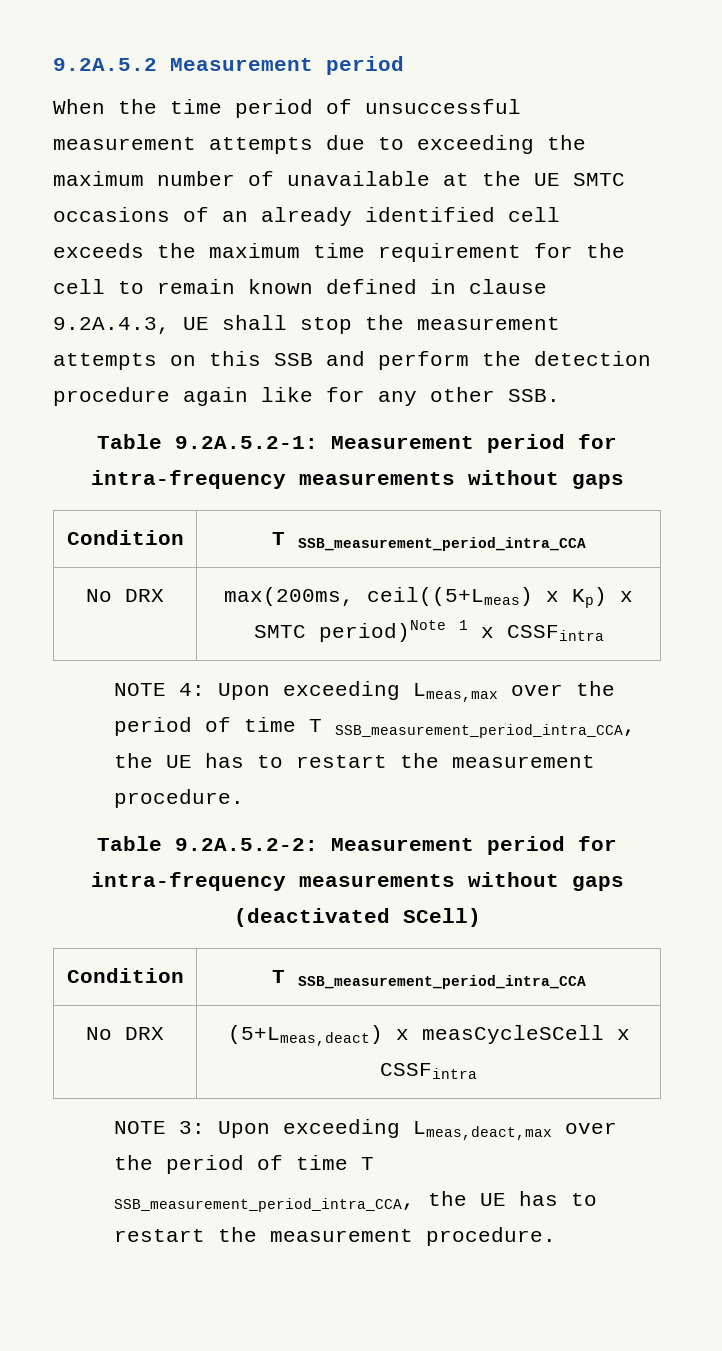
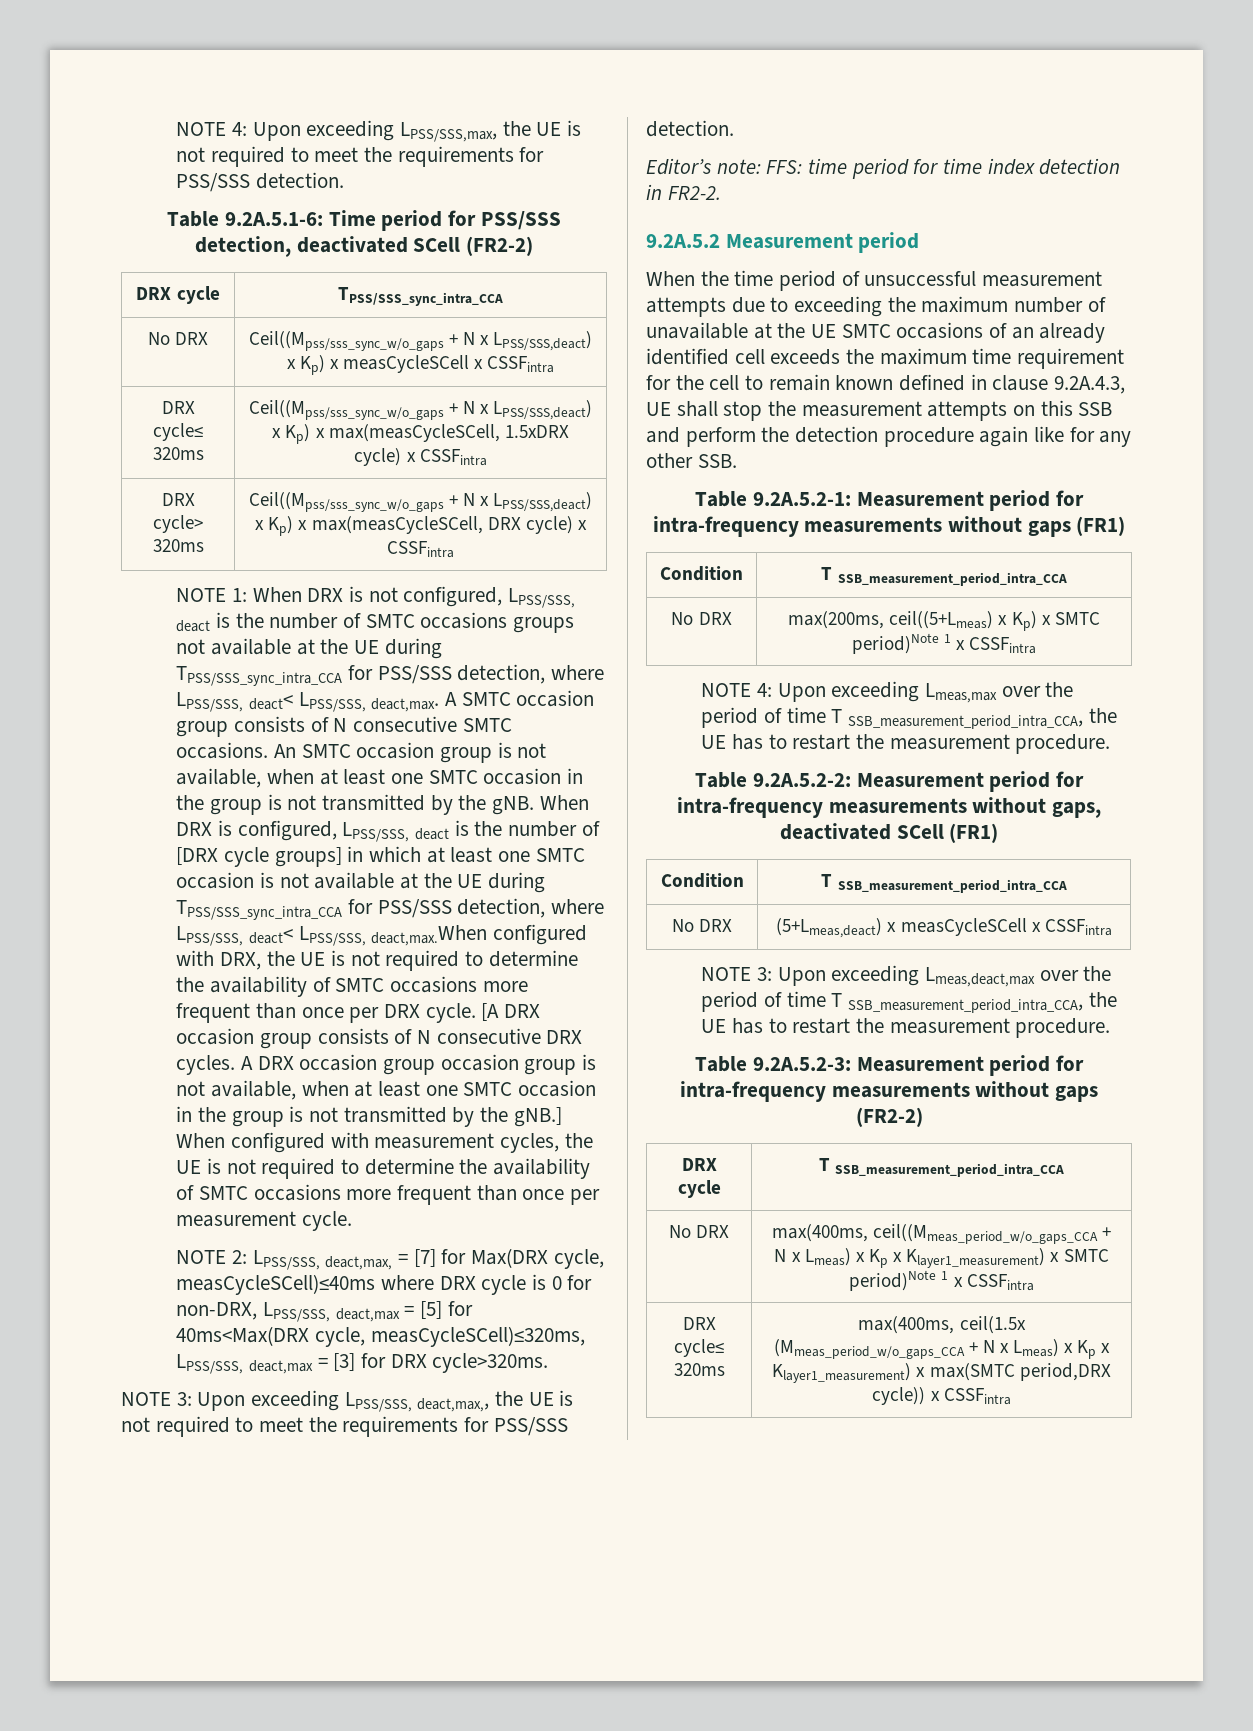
+ NOTE 4: Upon exceeding LPSS/SSS,max, the UE is not required to meet the requirements for PSS/SSS detection.
+ Table 9.2A.5.1-6: Time period for PSS/SSS detection, deactivated SCell (FR2-2)
+ DRX cycle | TPSS/SSS_sync_intra_CCA
+ No DRX | Ceil((Mpss/sss_sync_w/o_gaps + N x LPSS/SSS,deact) x Kp) x measCycleSCell x CSSFintra
+ DRX cycle≤ 320ms | Ceil((Mpss/sss_sync_w/o_gaps + N x LPSS/SSS,deact) x Kp) x max(measCycleSCell, 1.5xDRX cycle) x CSSFintra
+ DRX cycle> 320ms | Ceil((Mpss/sss_sync_w/o_gaps + N x LPSS/SSS,deact) x Kp) x max(measCycleSCell, DRX cycle) x CSSFintra
+ NOTE 1: When DRX is not configured, LPSS/SSS, deact is the number of SMTC occasions groups not available at the UE during TPSS/SSS_sync_intra_CCA for PSS/SSS detection, where LPSS/SSS, deact< LPSS/SSS, deact,max. A SMTC occasion group consists of N consecutive SMTC occasions. An SMTC occasion group is not available, when at least one SMTC occasion in the group is not transmitted by the gNB. When DRX is configured, LPSS/SSS, deact is the number of [DRX cycle groups] in which at least one SMTC occasion is not available at the UE during TPSS/SSS_sync_intra_CCA for PSS/SSS detection, where LPSS/SSS, deact< LPSS/SSS, deact,max.When configured with DRX, the UE is not required to determine the availability of SMTC occasions more frequent than once per DRX cycle. [A DRX occasion group consists of N consecutive DRX cycles. A DRX occasion group occasion group is not available, when at least one SMTC occasion in the group is not transmitted by the gNB.] When configured with measurement cycles, the UE is not required to determine the availability of SMTC occasions more frequent than once per measurement cycle.
+ NOTE 2: LPSS/SSS, deact,max, = [7] for Max(DRX cycle, measCycleSCell)≤40ms where DRX cycle is 0 for non-DRX, LPSS/SSS, deact,max = [5] for 40ms<Max(DRX cycle, measCycleSCell)≤320ms, LPSS/SSS, deact,max = [3] for DRX cycle>320ms.
+ NOTE 3: Upon exceeding LPSS/SSS, deact,max,, the UE is not required to meet the requirements for PSS/SSS detection.
+ Editor’s note: FFS: time period for time index detection in FR2-2.
- Table 9.2A.5.2-1: Measurement period for intra-frequency measurements without gaps
+ Table 9.2A.5.2-1: Measurement period for intra-frequency measurements without gaps (FR1)
- Table 9.2A.5.2-2: Measurement period for intra-frequency measurements without gaps (deactivated SCell)
+ Table 9.2A.5.2-2: Measurement period for intra-frequency measurements without gaps, deactivated SCell (FR1)
+ Table 9.2A.5.2-3: Measurement period for intra-frequency measurements without gaps (FR2-2)
+ DRX cycle | T SSB_measurement_period_intra_CCA
+ No DRX | max(400ms, ceil((Mmeas_period_w/o_gaps_CCA + N x Lmeas) x Kp x Klayer1_measurement) x SMTC period)Note 1 x CSSFintra
+ DRX cycle≤ 320ms | max(400ms, ceil(1.5x (Mmeas_period_w/o_gaps_CCA + N x Lmeas) x Kp x Klayer1_measurement) x max(SMTC period,DRX cycle)) x CSSFintra

